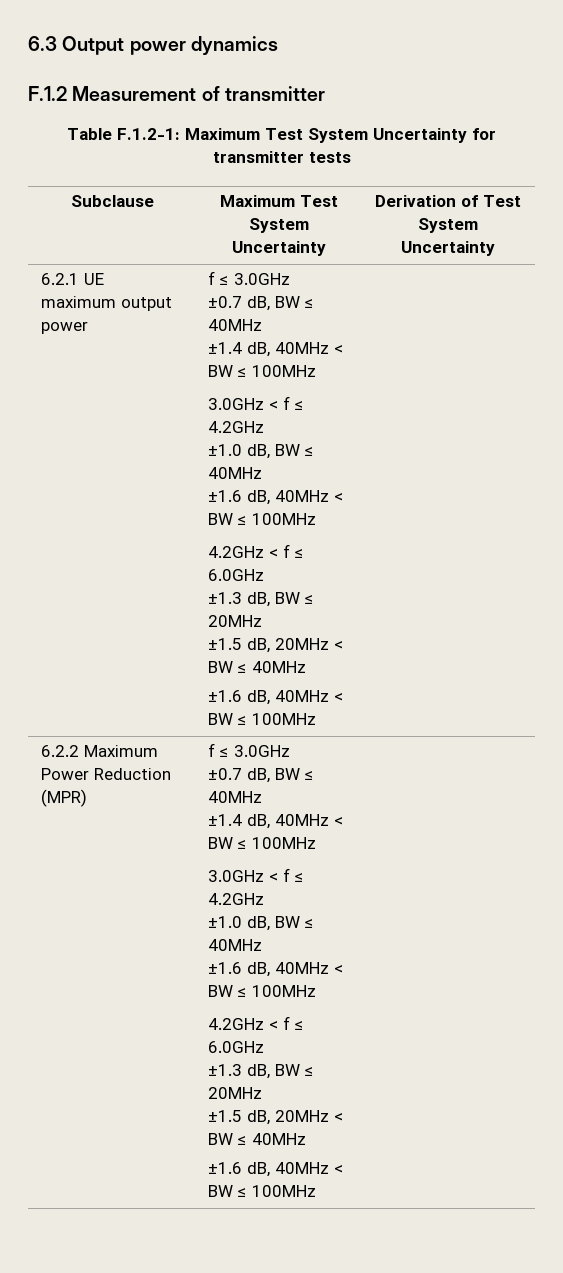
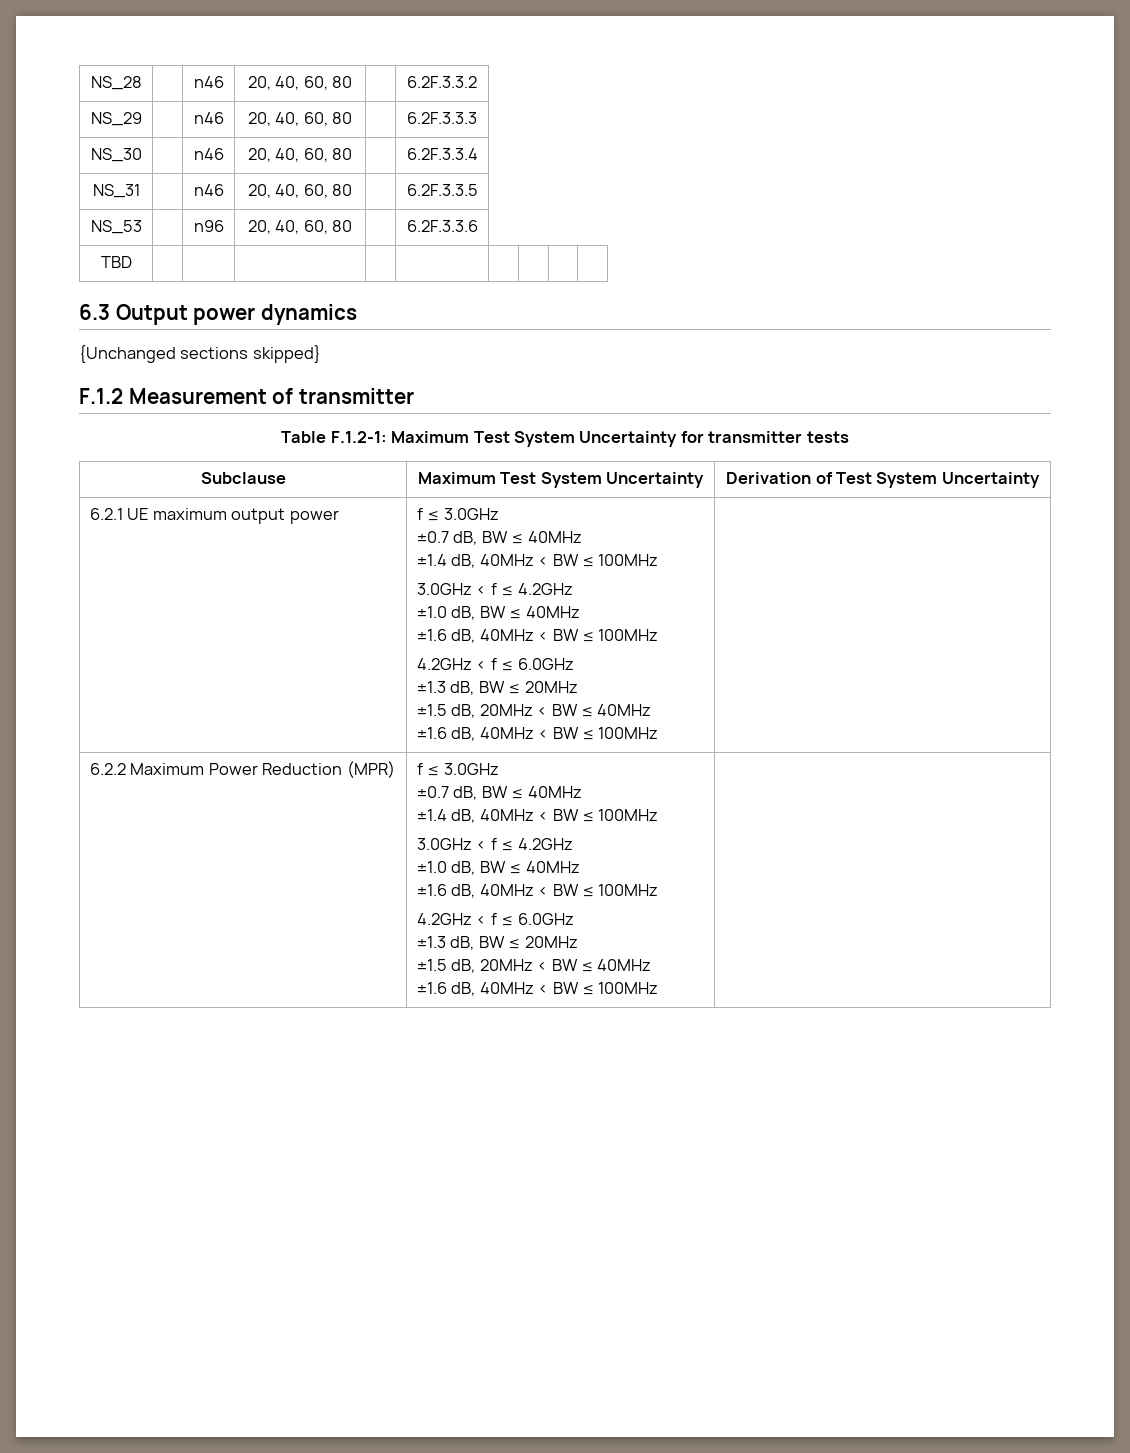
+ NS_28 | | n46 | 20, 40, 60, 80 | | 6.2F.3.3.2
+ NS_29 | | n46 | 20, 40, 60, 80 | | 6.2F.3.3.3
+ NS_30 | | n46 | 20, 40, 60, 80 | | 6.2F.3.3.4
+ NS_31 | | n46 | 20, 40, 60, 80 | | 6.2F.3.3.5
+ NS_53 | | n96 | 20, 40, 60, 80 | | 6.2F.3.3.6
+ TBD | | | | | | | | |
+ {Unchanged sections skipped}

